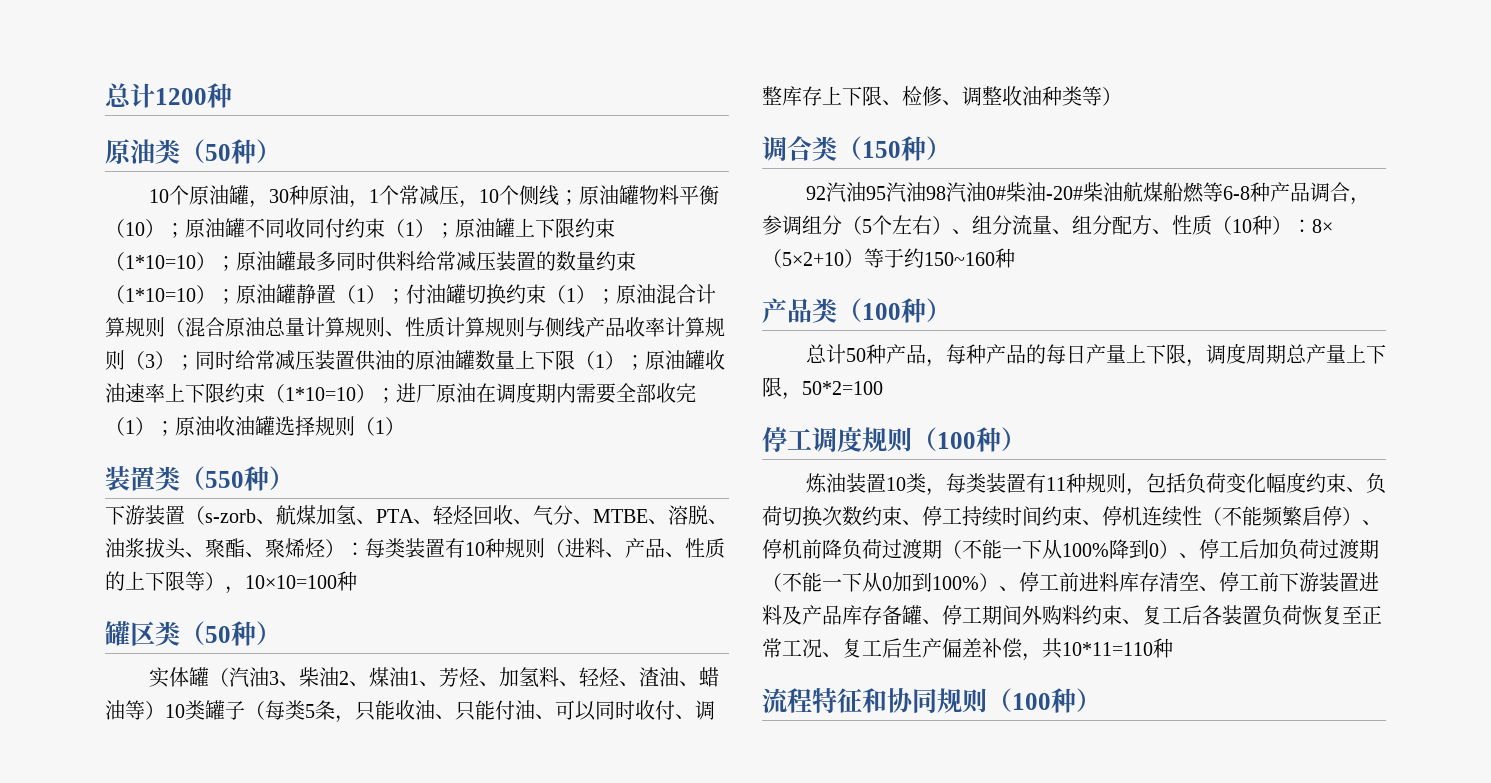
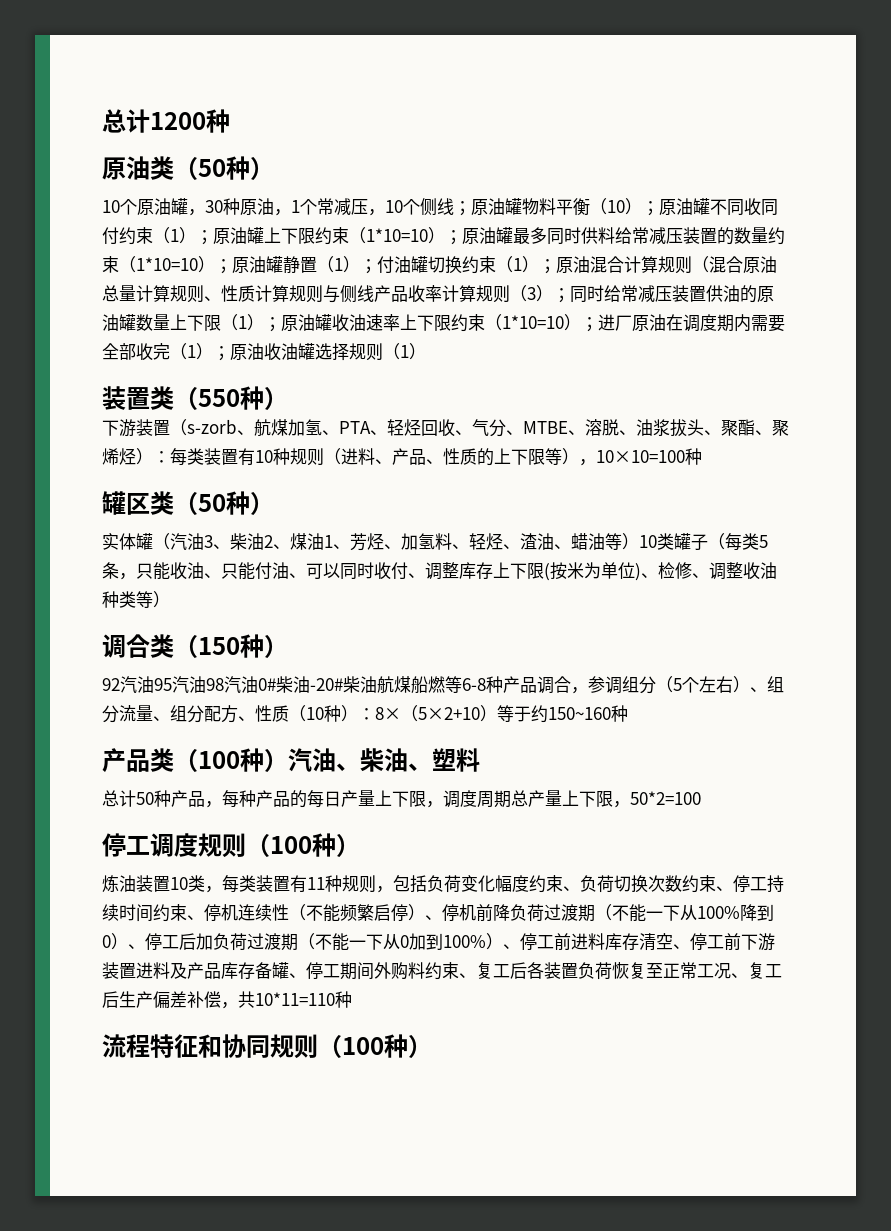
- 实体罐（汽油3、柴油2、煤油1、芳烃、加氢料、轻烃、渣油、蜡油等）10类罐子（每类5条，只能收油、只能付油、可以同时收付、调整库存上下限、检修、调整收油种类等）
+ 实体罐（汽油3、柴油2、煤油1、芳烃、加氢料、轻烃、渣油、蜡油等）10类罐子（每类5条，只能收油、只能付油、可以同时收付、调整库存上下限(按米为单位)、检修、调整收油种类等）
- 产品类（100种）
+ 产品类（100种）汽油、柴油、塑料

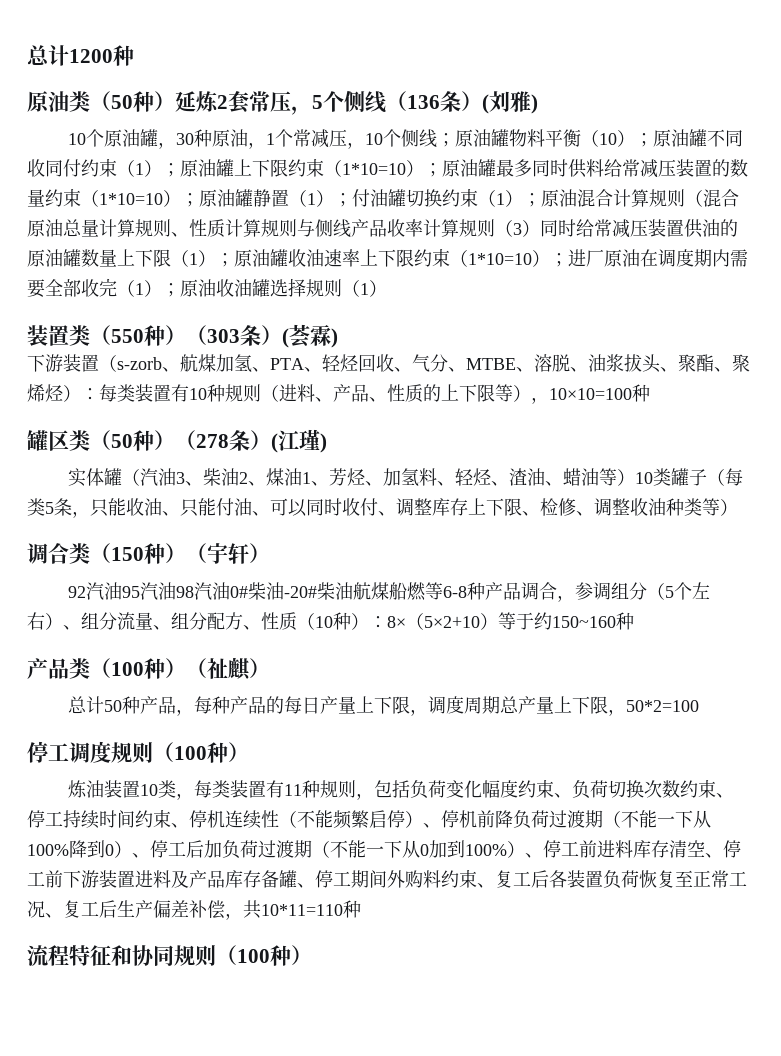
- 原油类（50种）
+ 原油类（50种）延炼2套常压，5个侧线（136条）(刘雅)
- 原油混合计算规则（混合原油总量计算规则、性质计算规则与侧线产品收率计算规则（3）；同时给常减压装置供油的原油罐数量上下限（1）；
+ 原油混合计算规则（混合原油总量计算规则、性质计算规则与侧线产品收率计算规则（3）同时给常减压装置供油的原油罐数量上下限（1）；
- 装置类（550种）
+ 装置类（550种）（303条）(荟霖)
- 罐区类（50种）
+ 罐区类（50种）（278条）(江瑾)
- 实体罐（汽油3、柴油2、煤油1、芳烃、加氢料、轻烃、渣油、蜡油等）10类罐子（每类5条，只能收油、只能付油、可以同时收付、调整库存上下限(按米为单位)、检修、调整收油种类等）
+ 实体罐（汽油3、柴油2、煤油1、芳烃、加氢料、轻烃、渣油、蜡油等）10类罐子（每类5条，只能收油、只能付油、可以同时收付、调整库存上下限、检修、调整收油种类等）
- 调合类（150种）
+ 调合类（150种）（宇轩）
- 产品类（100种）汽油、柴油、塑料
+ 产品类（100种）（祉麒）

